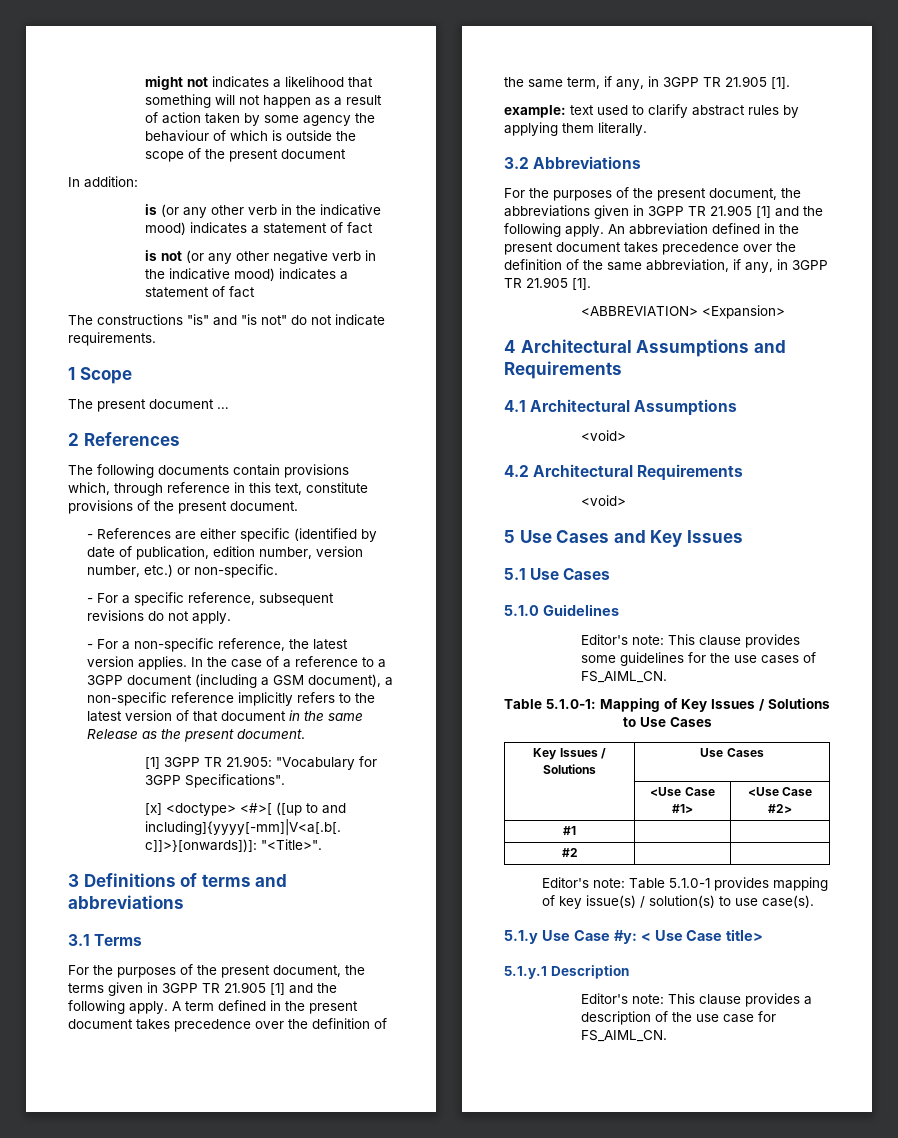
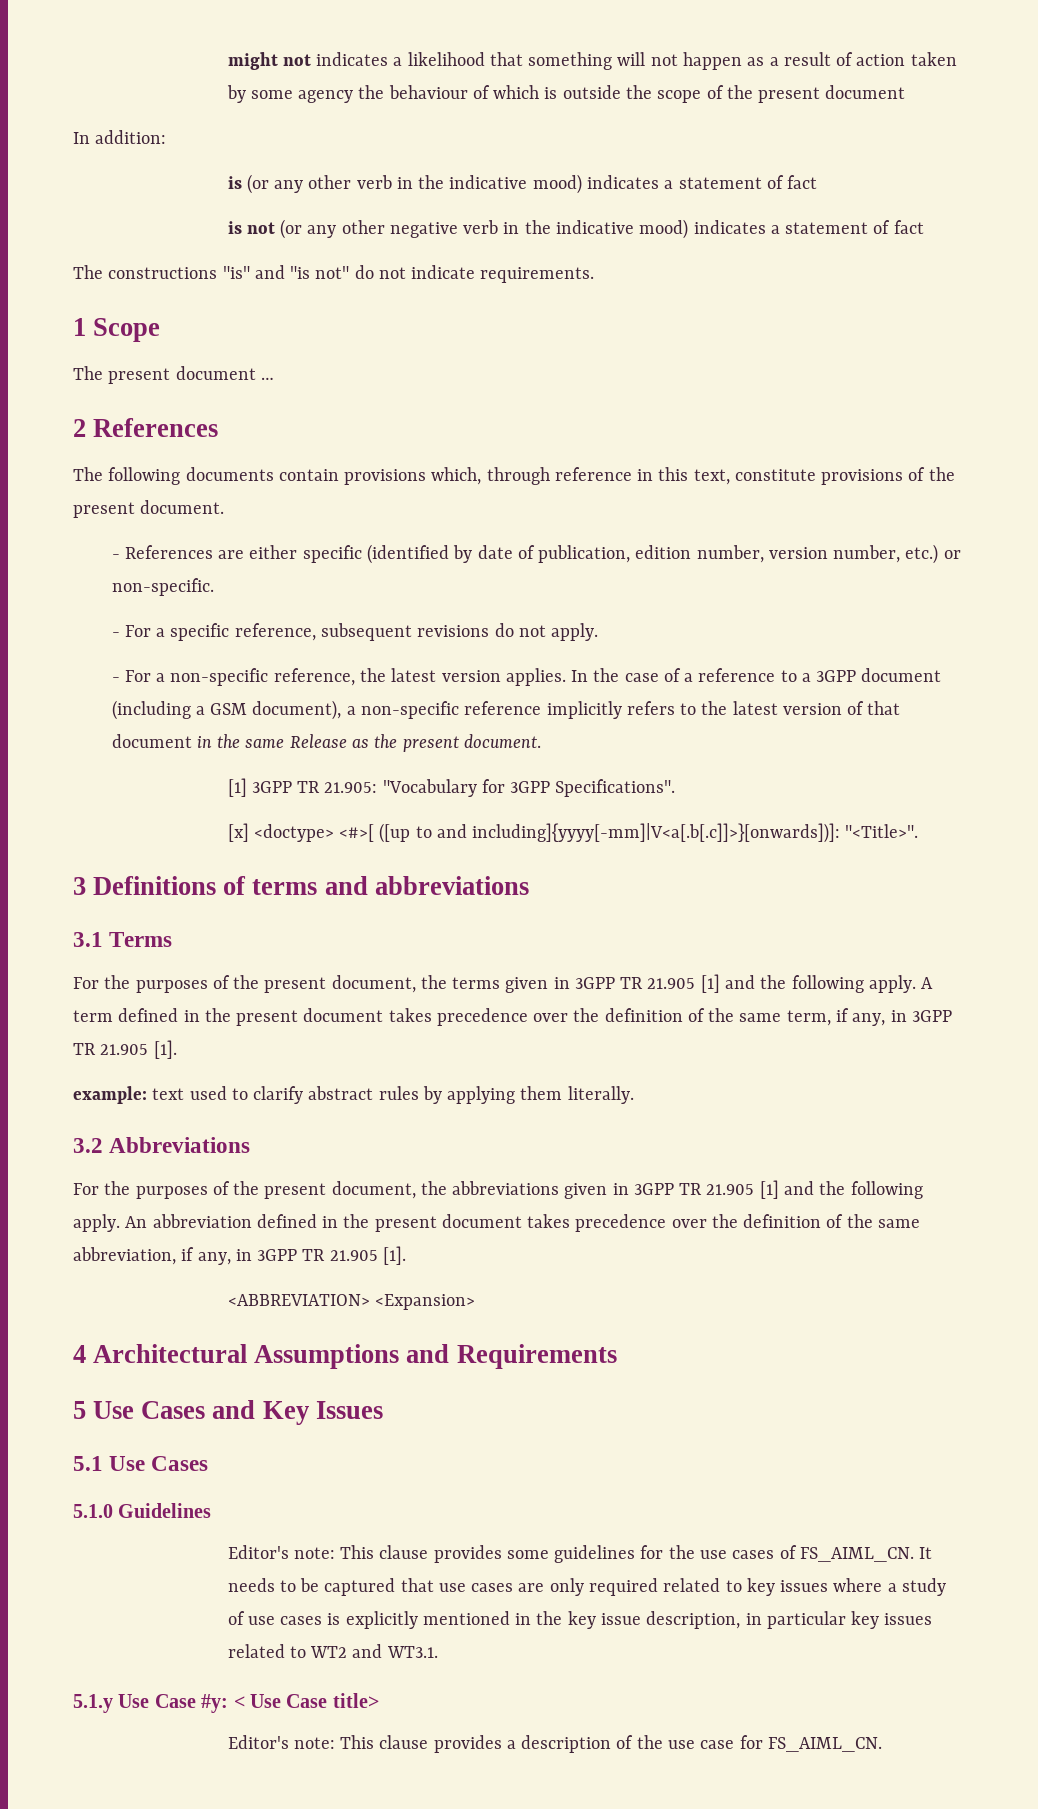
- 4.1 Architectural Assumptions
- <void>
- 4.2 Architectural Requirements
- <void>
- Editor's note: This clause provides some guidelines for the use cases of FS_AIML_CN.
- Table 5.1.0-1: Mapping of Key Issues / Solutions to Use Cases
- Key Issues / Solutions | Use Cases
- | <Use Case #1> | <Use Case #2>
- #1 | |
- #2 | |
- Editor's note: Table 5.1.0-1 provides mapping of key issue(s) / solution(s) to use case(s).
+ Editor's note: This clause provides some guidelines for the use cases of FS_AIML_CN. It needs to be captured that use cases are only required related to key issues where a study of use cases is explicitly mentioned in the key issue description, in particular key issues related to WT2 and WT3.1.
- 5.1.y.1 Description

